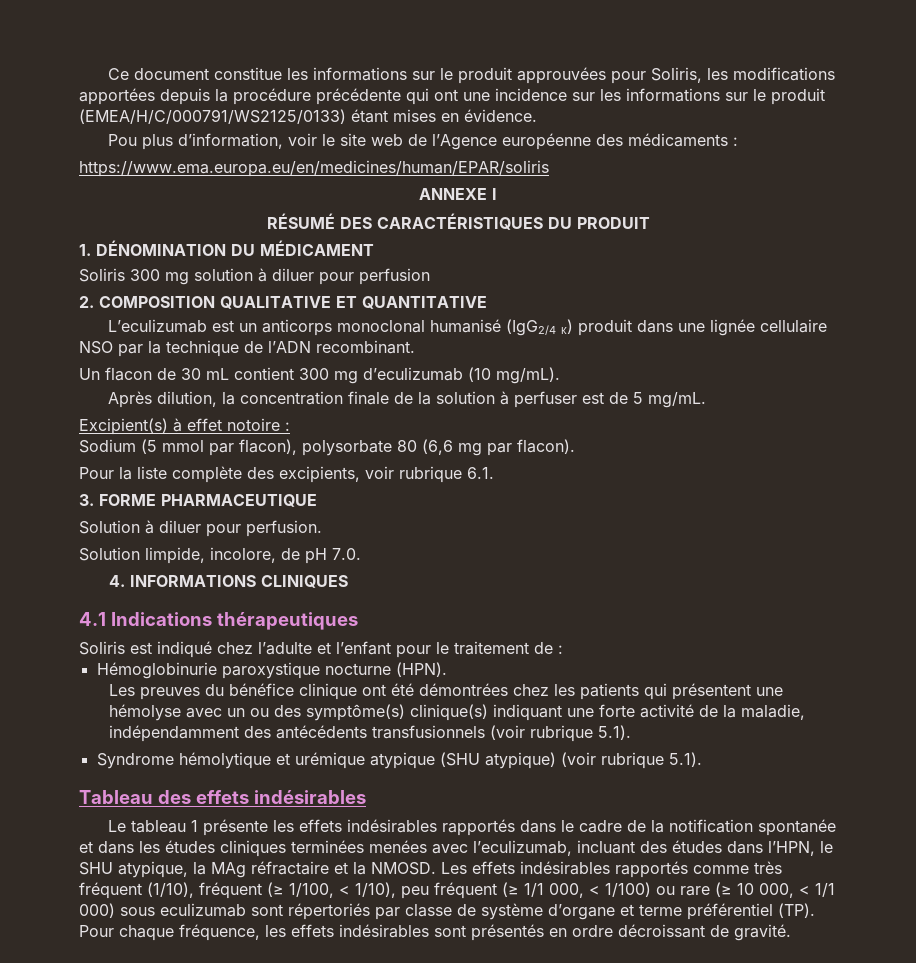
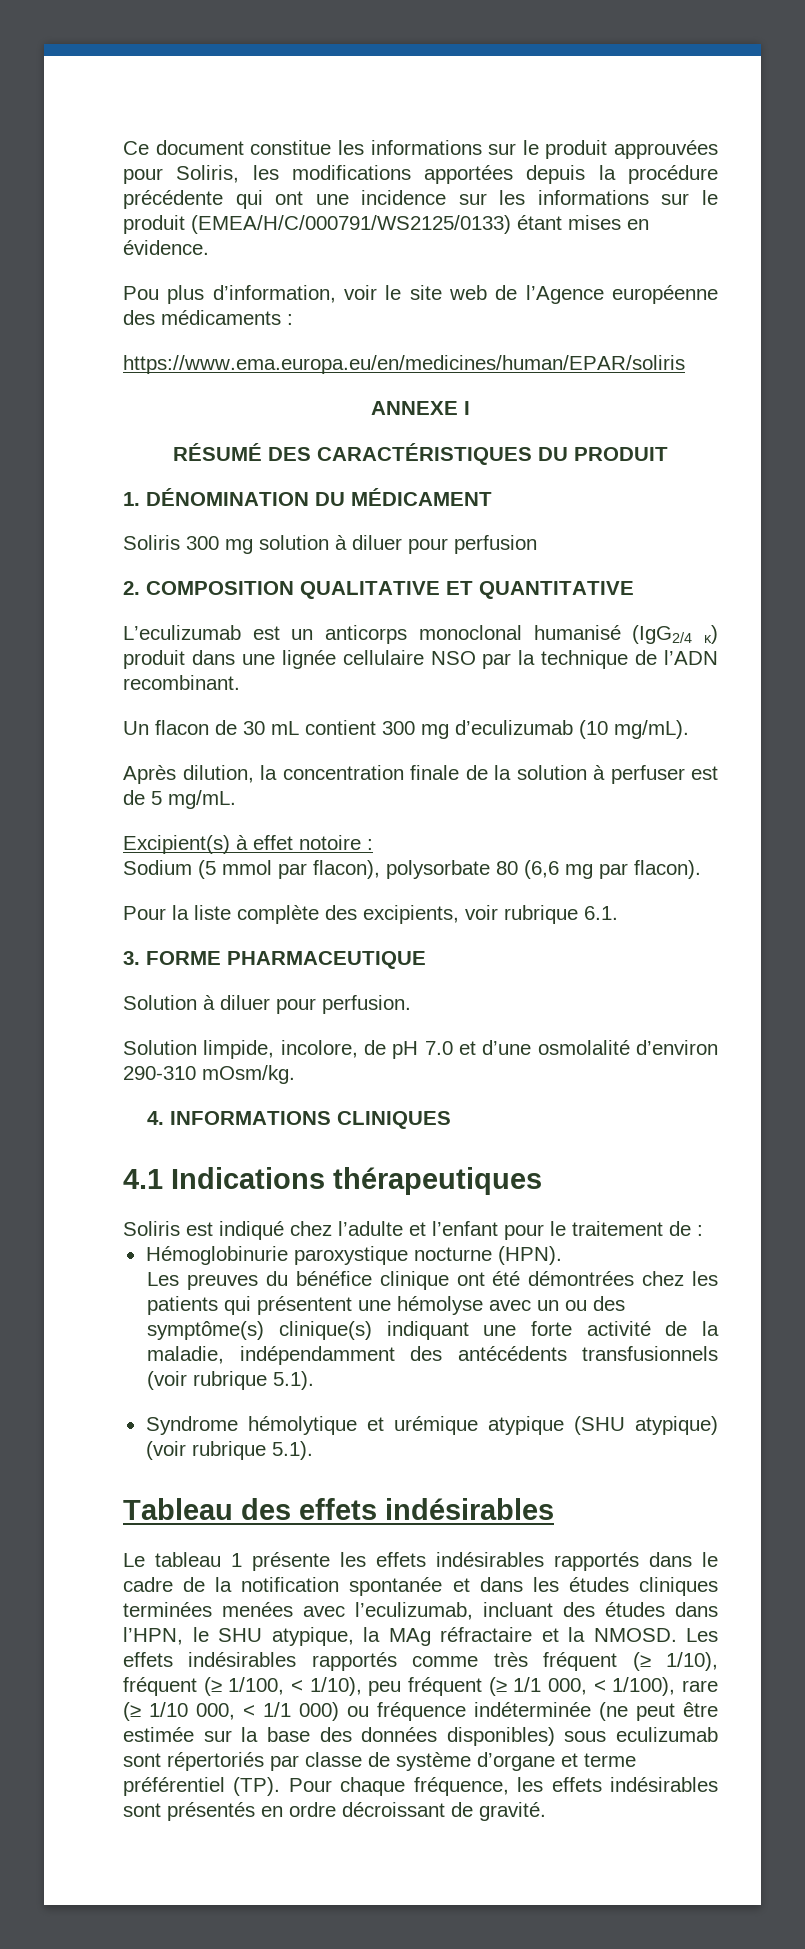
- Solution limpide, incolore, de pH 7.0.
+ Solution limpide, incolore, de pH 7.0 et d’une osmolalité d’environ 290-310 mOsm/kg.
- Les effets indésirables rapportés comme très fréquent (1/10), fréquent (≥ 1/100, < 1/10), peu fréquent (≥ 1/1 000, < 1/100) ou rare (≥ 10 000, < 1/1 000) sous eculizumab sont répertoriés par classe de système d’organe et terme préférentiel (TP). Pour chaque fréquence, les effets indésirables sont présentés en ordre décroissant de gravité.
+ Les effets indésirables rapportés comme très fréquent (≥ 1/10), fréquent (≥ 1/100, < 1/10), peu fréquent (≥ 1/1 000, < 1/100), rare (≥ 1/10 000, < 1/1 000) ou fréquence indéterminée (ne peut être estimée sur la base des données disponibles) sous eculizumab sont répertoriés par classe de système d’organe et terme préférentiel (TP). Pour chaque fréquence, les effets indésirables sont présentés en ordre décroissant de gravité.

